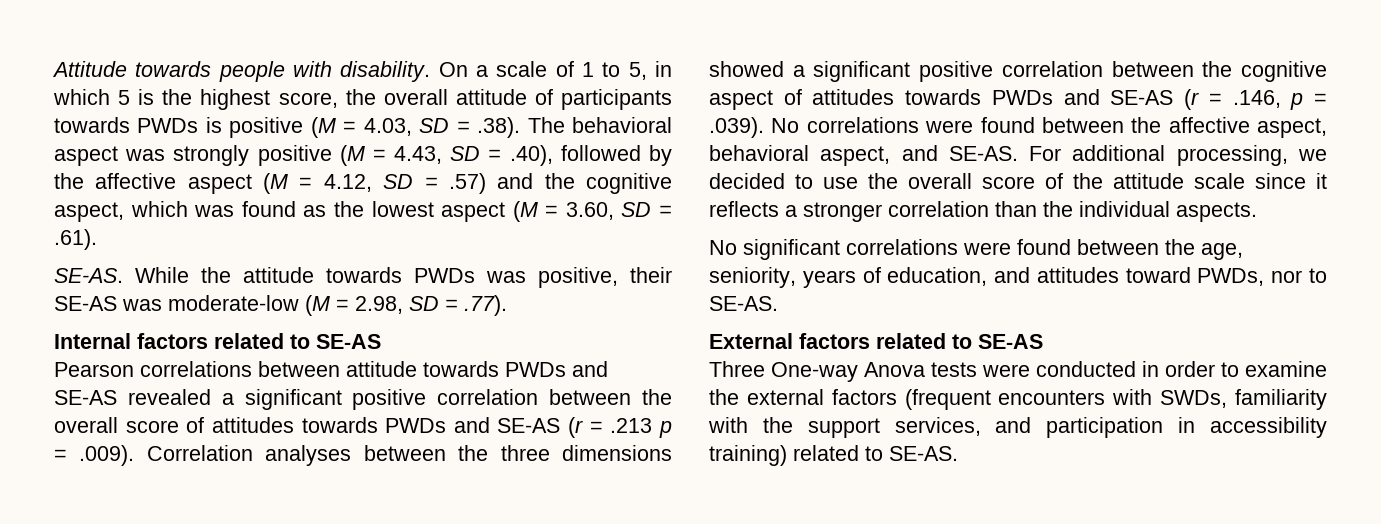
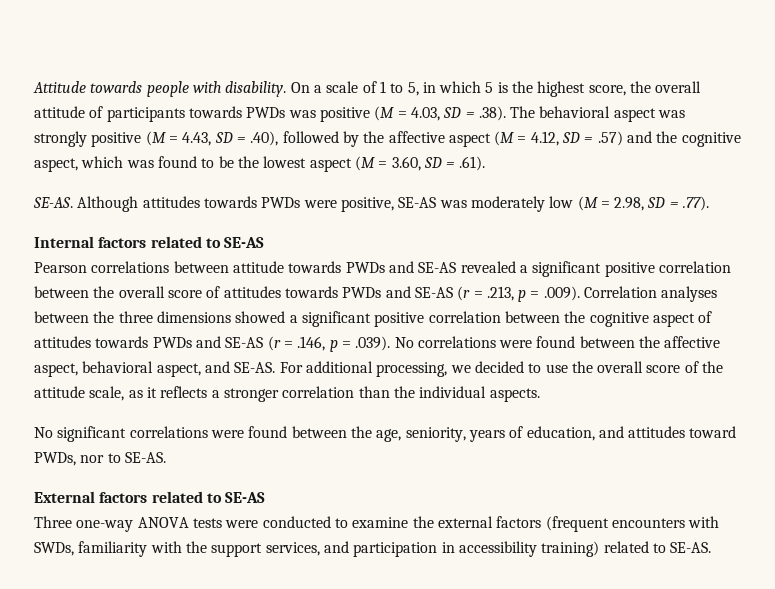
- On a scale of 1 to 5, in which 5 is the highest score, the overall attitude of participants towards PWDs is positive (M = 4.03, SD = .38). The behavioral aspect was strongly positive (M = 4.43, SD = .40), followed by the affective aspect (M = 4.12, SD = .57) and the cognitive aspect, which was found as the lowest aspect (M = 3.60, SD = .61).
+ On a scale of 1 to 5, in which 5 is the highest score, the overall attitude of participants towards PWDs was positive (M = 4.03, SD = .38). The behavioral aspect was strongly positive (M = 4.43, SD = .40), followed by the affective aspect (M = 4.12, SD = .57) and the cognitive aspect, which was found to be the lowest aspect (M = 3.60, SD = .61).
- While the attitude towards PWDs was positive, their SE-AS was moderate-low (M = 2.98, SD = .77).
+ Although attitudes towards PWDs were positive, SE-AS was moderately low (M = 2.98, SD = .77).
- Pearson correlations between attitude towards PWDs and SE-AS revealed a significant positive correlation between the overall score of attitudes towards PWDs and SE-AS (r = .213 p = .009). Correlation analyses between the three dimensions showed a significant positive correlation between the cognitive aspect of attitudes towards PWDs and SE-AS (r = .146, p = .039). No correlations were found between the affective aspect, behavioral aspect, and SE-AS.
+ Pearson correlations between attitude towards PWDs and SE-AS revealed a significant positive correlation between the overall score of attitudes towards PWDs and SE-AS (r = .213, p = .009). Correlation analyses between the three dimensions showed a significant positive correlation between the cognitive aspect of attitudes towards PWDs and SE-AS (r = .146, p = .039). No correlations were found between the affective aspect, behavioral aspect, and SE-AS.
- For additional processing, we decided to use the overall score of the attitude scale since it reflects a stronger correlation than the individual aspects.
+ For additional processing, we decided to use the overall score of the attitude scale, as it reflects a stronger correlation than the individual aspects.
- Three One-way Anova tests were conducted in order to examine the external factors (frequent encounters with SWDs, familiarity with the support services, and participation in accessibility training) related to SE-AS.
+ Three one-way ANOVA tests were conducted to examine the external factors (frequent encounters with SWDs, familiarity with the support services, and participation in accessibility training) related to SE-AS.

